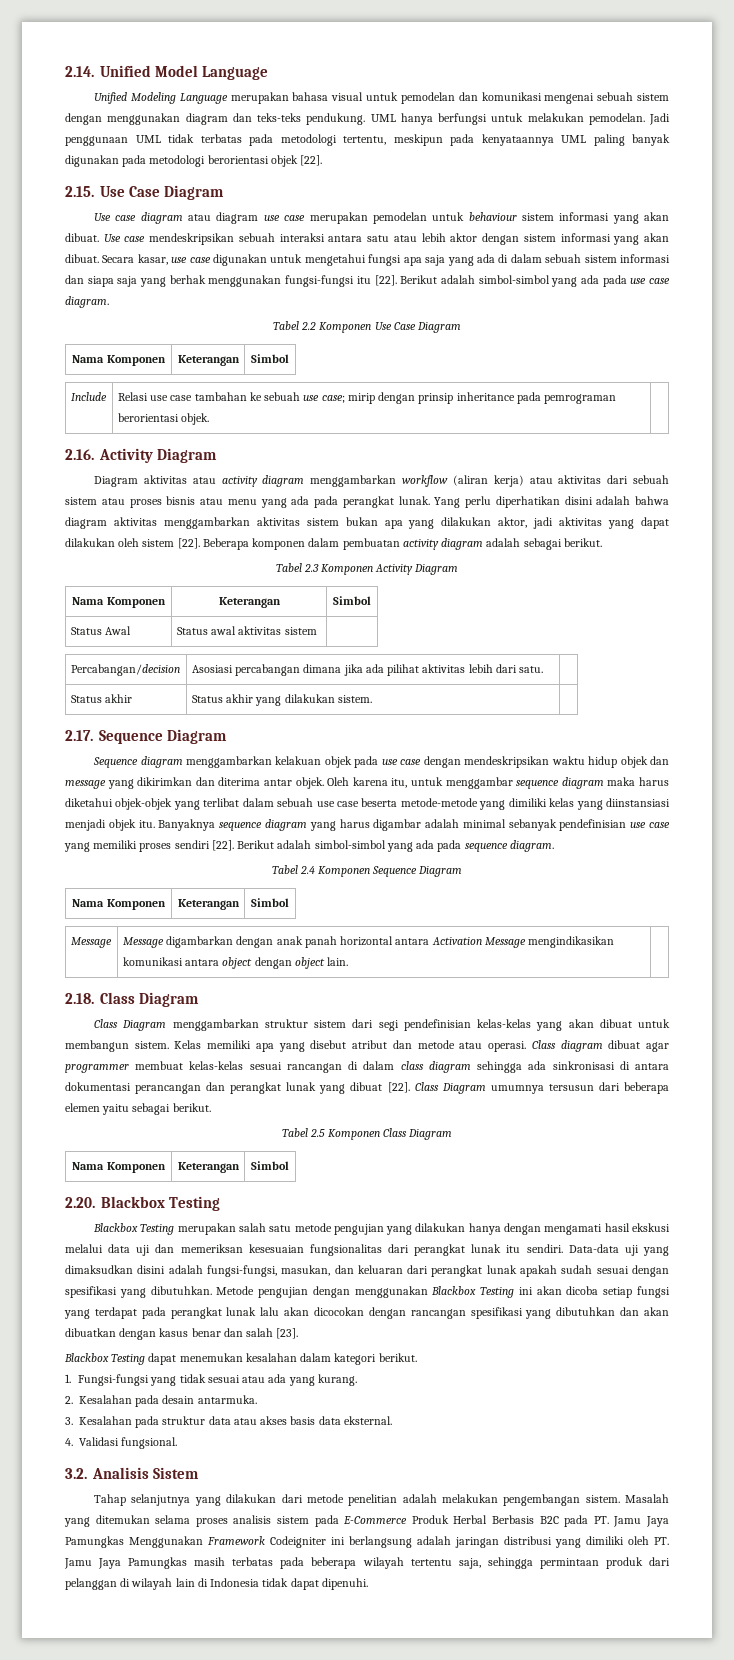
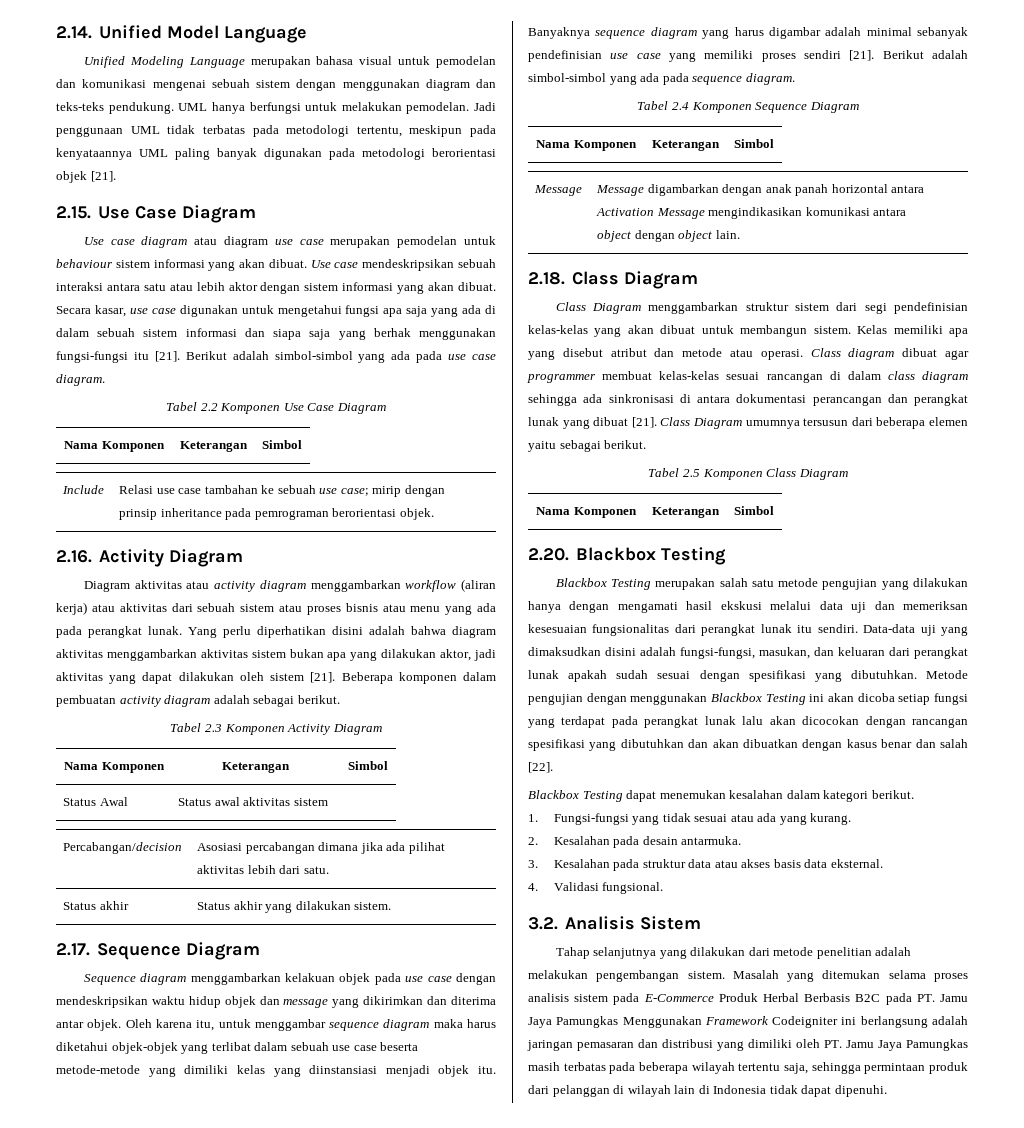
- Jadi penggunaan UML tidak terbatas pada metodologi tertentu, meskipun pada kenyataannya UML paling banyak digunakan pada metodologi berorientasi objek [22].
+ Jadi penggunaan UML tidak terbatas pada metodologi tertentu, meskipun pada kenyataannya UML paling banyak digunakan pada metodologi berorientasi objek [21].
- Secara kasar, use case digunakan untuk mengetahui fungsi apa saja yang ada di dalam sebuah sistem informasi dan siapa saja yang berhak menggunakan fungsi-fungsi itu [22].
+ Secara kasar, use case digunakan untuk mengetahui fungsi apa saja yang ada di dalam sebuah sistem informasi dan siapa saja yang berhak menggunakan fungsi-fungsi itu [21].
- Yang perlu diperhatikan disini adalah bahwa diagram aktivitas menggambarkan aktivitas sistem bukan apa yang dilakukan aktor, jadi aktivitas yang dapat dilakukan oleh sistem [22].
+ Yang perlu diperhatikan disini adalah bahwa diagram aktivitas menggambarkan aktivitas sistem bukan apa yang dilakukan aktor, jadi aktivitas yang dapat dilakukan oleh sistem [21].
- Banyaknya sequence diagram yang harus digambar adalah minimal sebanyak pendefinisian use case yang memiliki proses sendiri [22].
+ Banyaknya sequence diagram yang harus digambar adalah minimal sebanyak pendefinisian use case yang memiliki proses sendiri [21].
- Class diagram dibuat agar programmer membuat kelas-kelas sesuai rancangan di dalam class diagram sehingga ada sinkronisasi di antara dokumentasi perancangan dan perangkat lunak yang dibuat [22].
+ Class diagram dibuat agar programmer membuat kelas-kelas sesuai rancangan di dalam class diagram sehingga ada sinkronisasi di antara dokumentasi perancangan dan perangkat lunak yang dibuat [21].
- Metode pengujian dengan menggunakan Blackbox Testing ini akan dicoba setiap fungsi yang terdapat pada perangkat lunak lalu akan dicocokan dengan rancangan spesifikasi yang dibutuhkan dan akan dibuatkan dengan kasus benar dan salah [23].
+ Metode pengujian dengan menggunakan Blackbox Testing ini akan dicoba setiap fungsi yang terdapat pada perangkat lunak lalu akan dicocokan dengan rancangan spesifikasi yang dibutuhkan dan akan dibuatkan dengan kasus benar dan salah [22].
- Masalah yang ditemukan selama proses analisis sistem pada E-Commerce Produk Herbal Berbasis B2C pada PT. Jamu Jaya Pamungkas Menggunakan Framework Codeigniter ini berlangsung adalah jaringan distribusi yang dimiliki oleh PT. Jamu Jaya Pamungkas masih terbatas pada beberapa wilayah tertentu saja, sehingga permintaan produk dari pelanggan di wilayah lain di Indonesia tidak dapat dipenuhi.
+ Masalah yang ditemukan selama proses analisis sistem pada E-Commerce Produk Herbal Berbasis B2C pada PT. Jamu Jaya Pamungkas Menggunakan Framework Codeigniter ini berlangsung adalah jaringan pemasaran dan distribusi yang dimiliki oleh PT. Jamu Jaya Pamungkas masih terbatas pada beberapa wilayah tertentu saja, sehingga permintaan produk dari pelanggan di wilayah lain di Indonesia tidak dapat dipenuhi.

